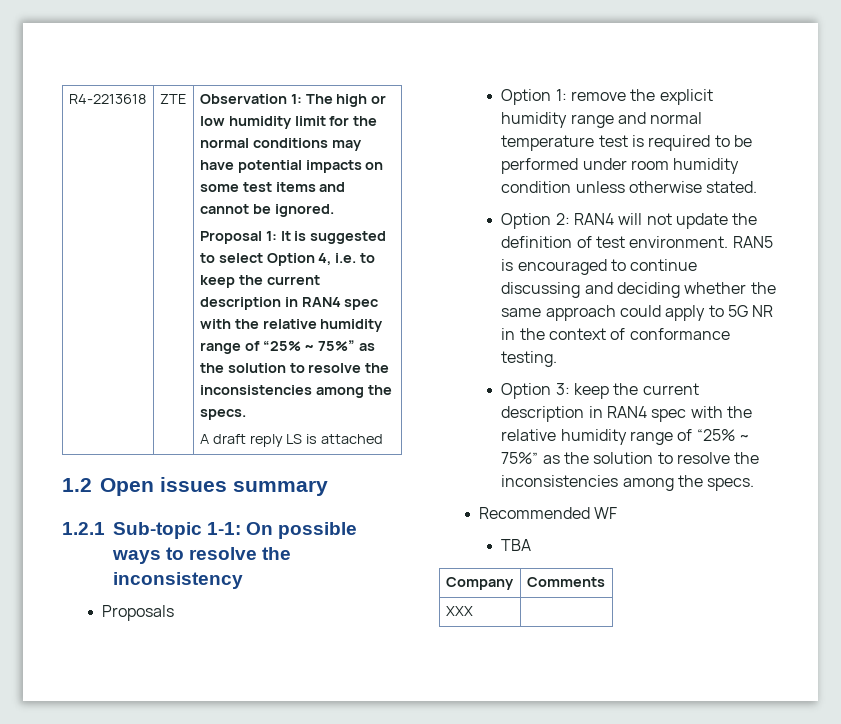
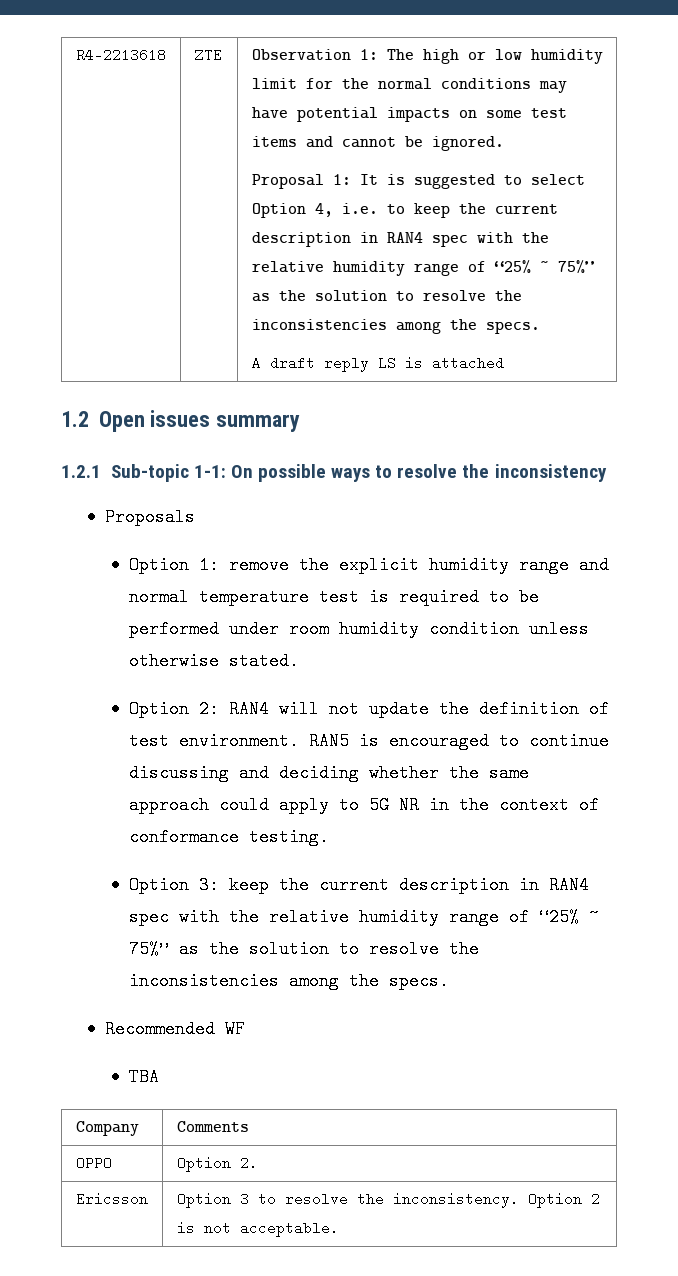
- XXX |
+ OPPO | Option 2.
+ Ericsson | Option 3 to resolve the inconsistency. Option 2 is not acceptable.

